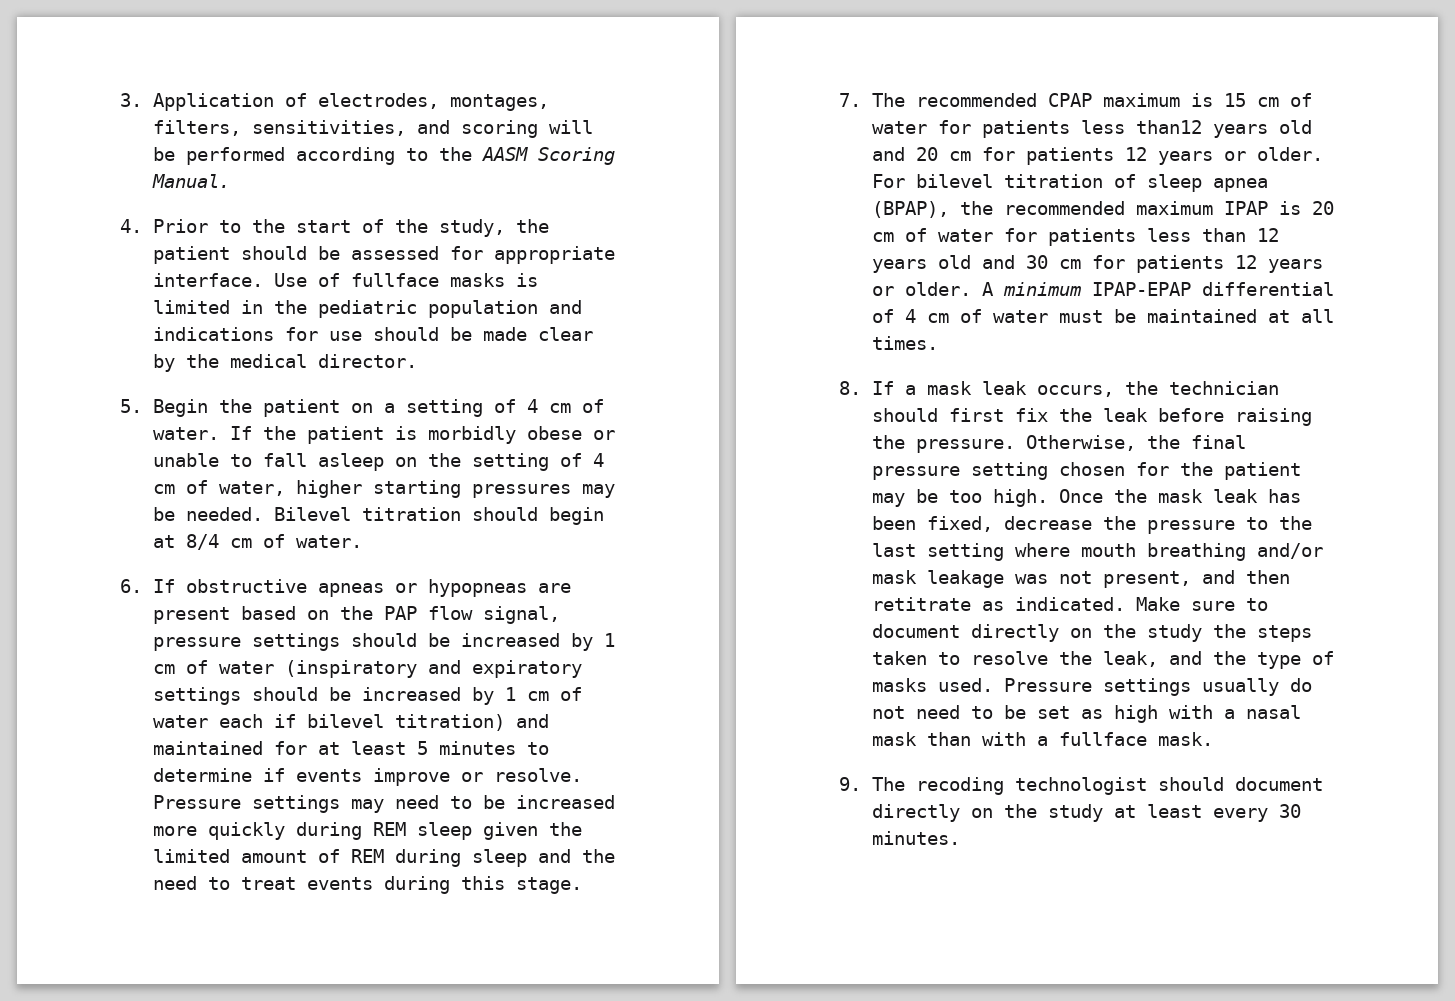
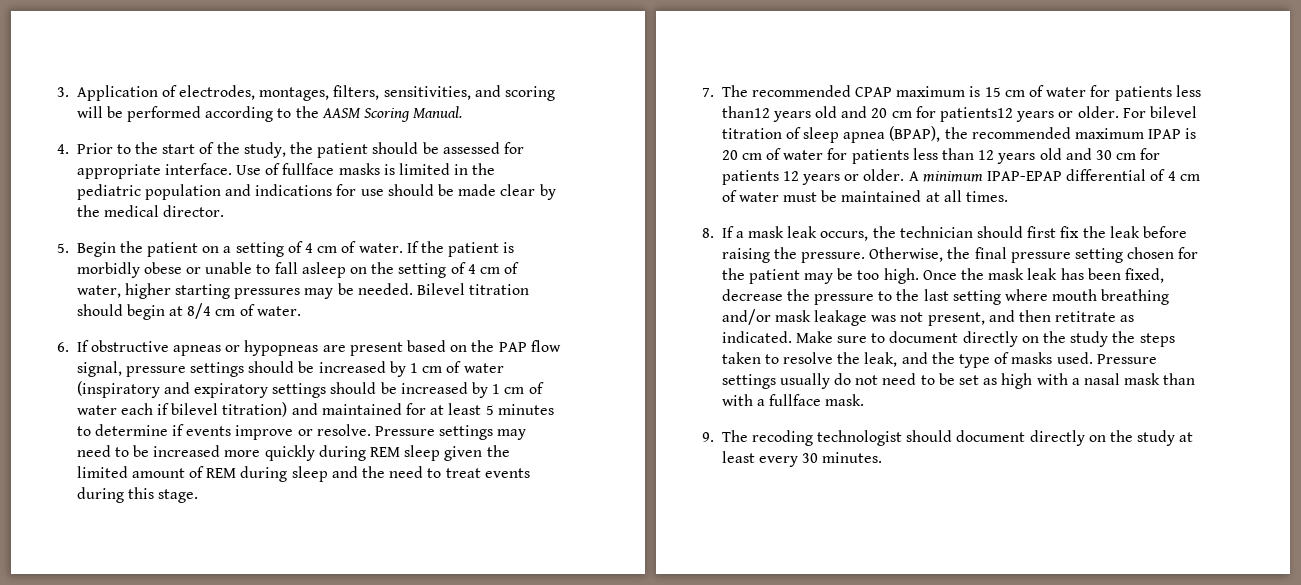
- 7. The recommended CPAP maximum is 15 cm of water for patients less than12 years old and 20 cm for patients 12 years or older.
+ 7. The recommended CPAP maximum is 15 cm of water for patients less than12 years old and 20 cm for patients12 years or older.

